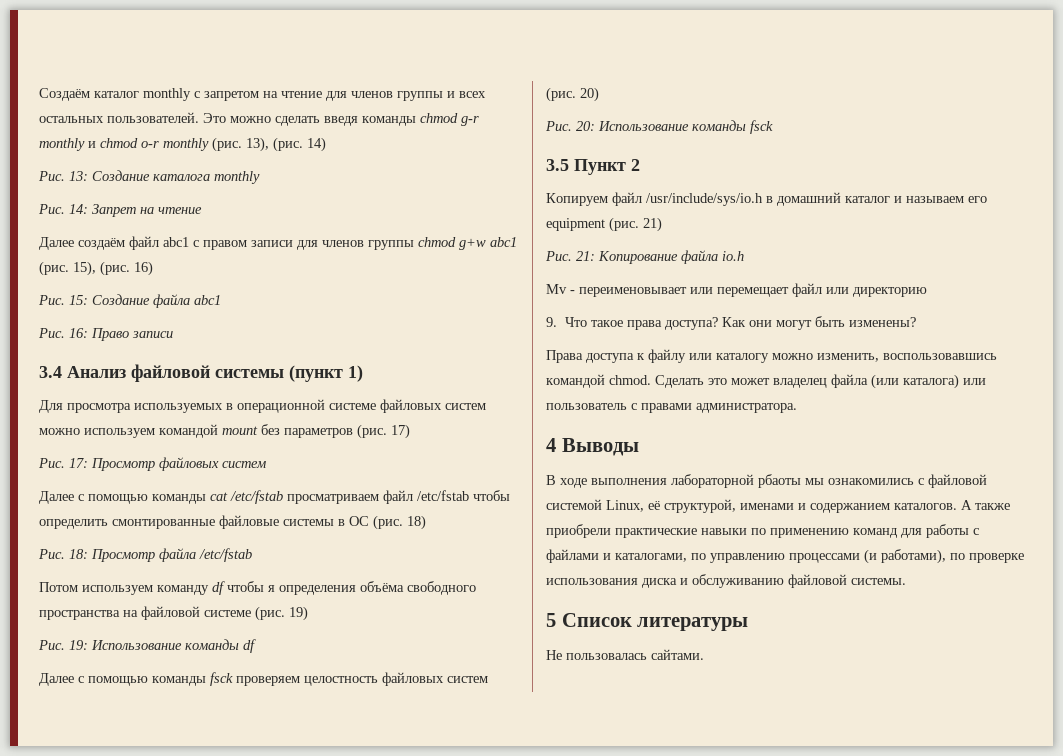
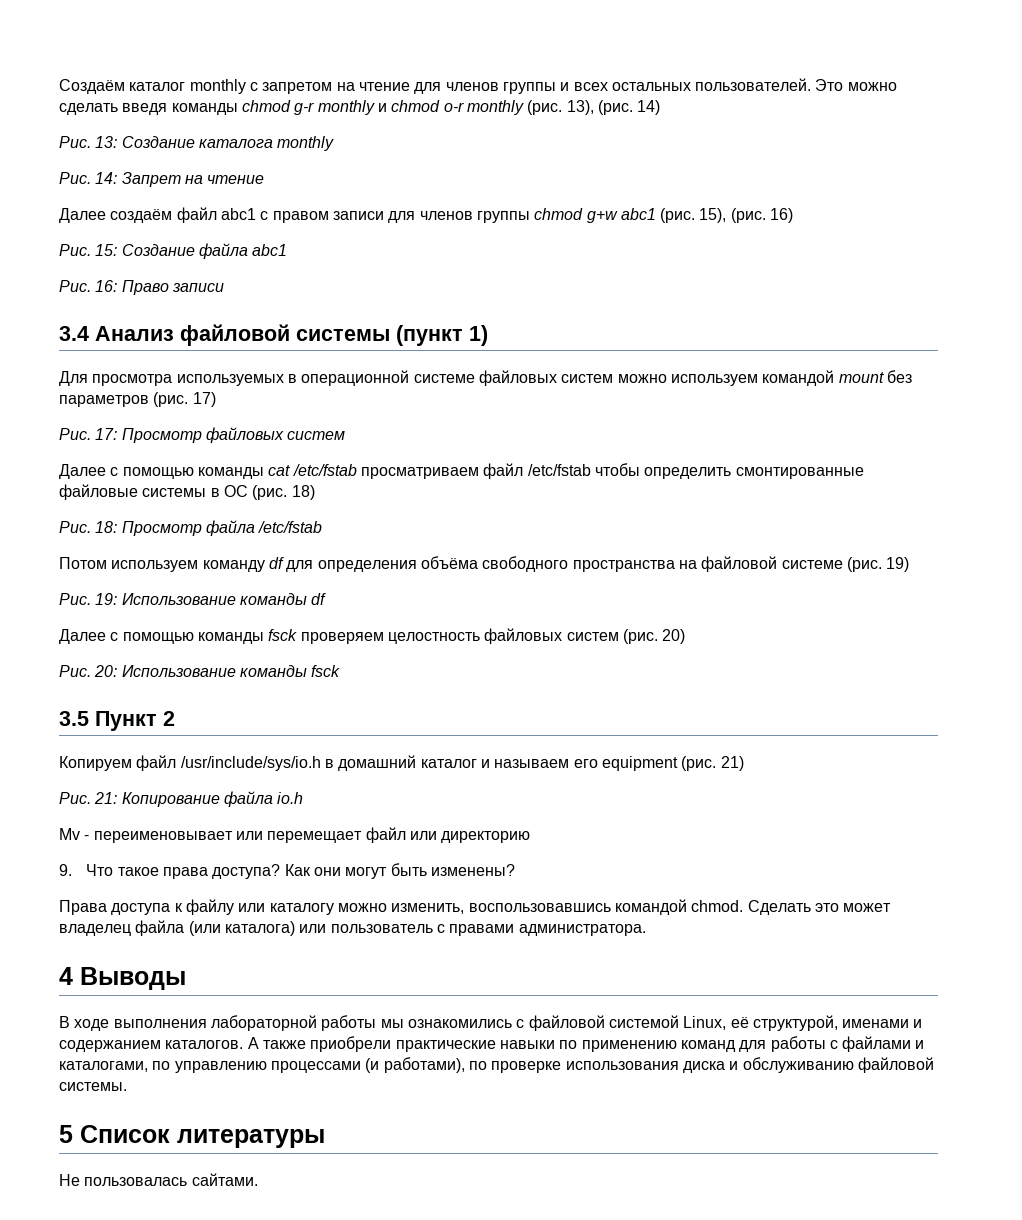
- Потом используем команду df чтобы я определения объёма свободного пространства на файловой системе (рис.
+ Потом используем команду df для определения объёма свободного пространства на файловой системе (рис.
- В ходе выполнения лабораторной рбаоты мы ознакомились с файловой системой Linux, её структурой, именами и содержанием каталогов.
+ В ходе выполнения лабораторной работы мы ознакомились с файловой системой Linux, её структурой, именами и содержанием каталогов.

